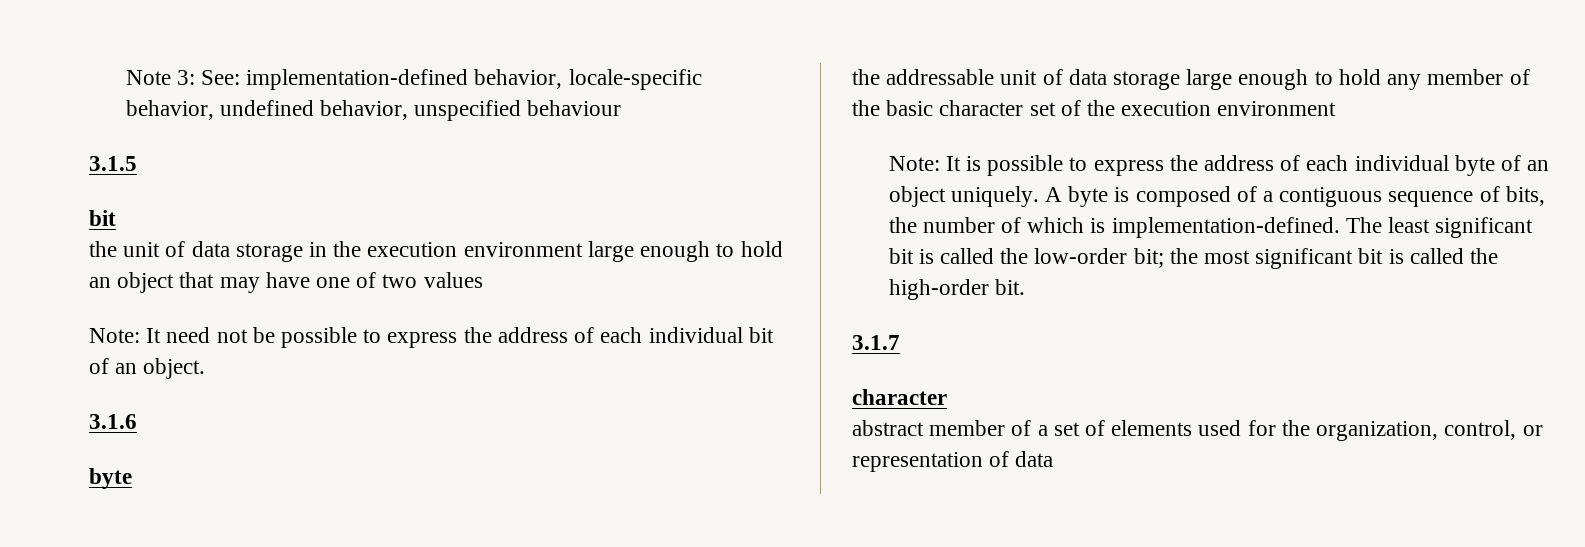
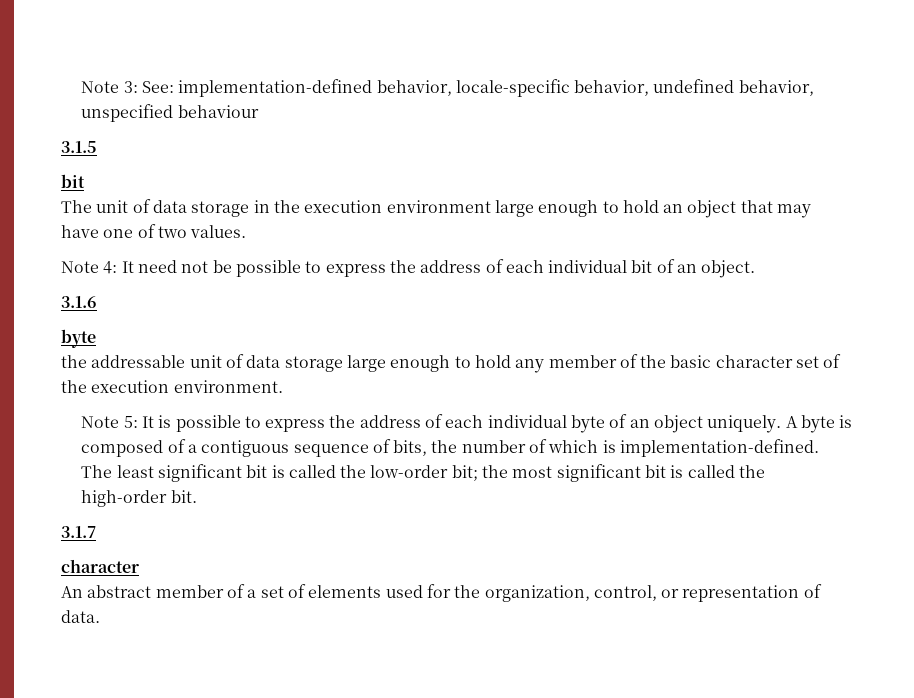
- the unit of data storage in the execution environment large enough to hold an object that may have one of two values
- Note: It need not be possible to express the address of each individual bit of an object.
+ The unit of data storage in the execution environment large enough to hold an object that may have one of two values.
+ Note 4: It need not be possible to express the address of each individual bit of an object.
- the addressable unit of data storage large enough to hold any member of the basic character set of the execution environment
- Note: It is possible to express the address of each individual byte of an object uniquely.
+ the addressable unit of data storage large enough to hold any member of the basic character set of the execution environment.
+ Note 5: It is possible to express the address of each individual byte of an object uniquely.
- abstract member of a set of elements used for the organization, control, or representation of data
+ An abstract member of a set of elements used for the organization, control, or representation of data.

